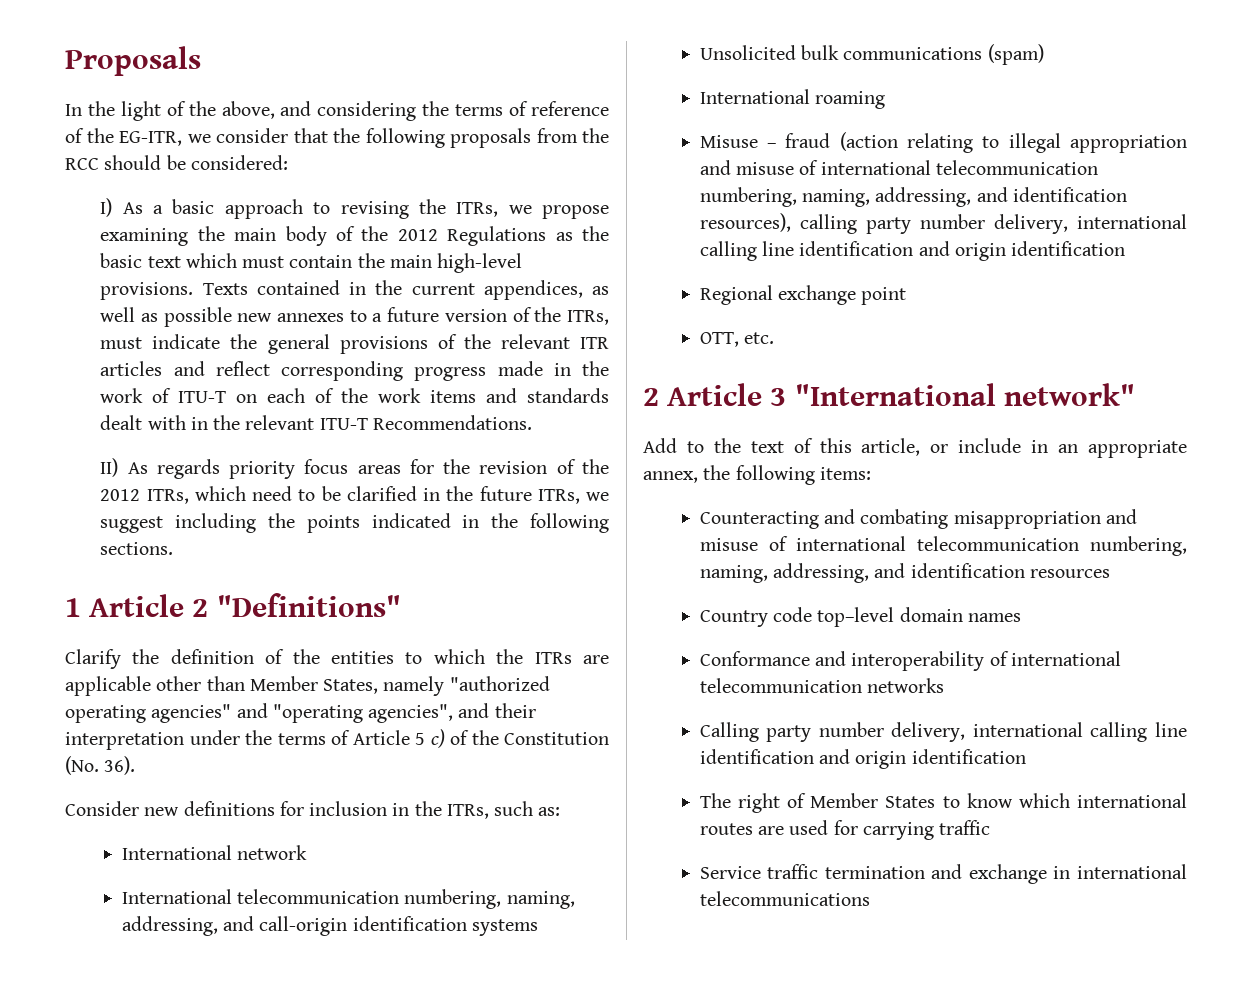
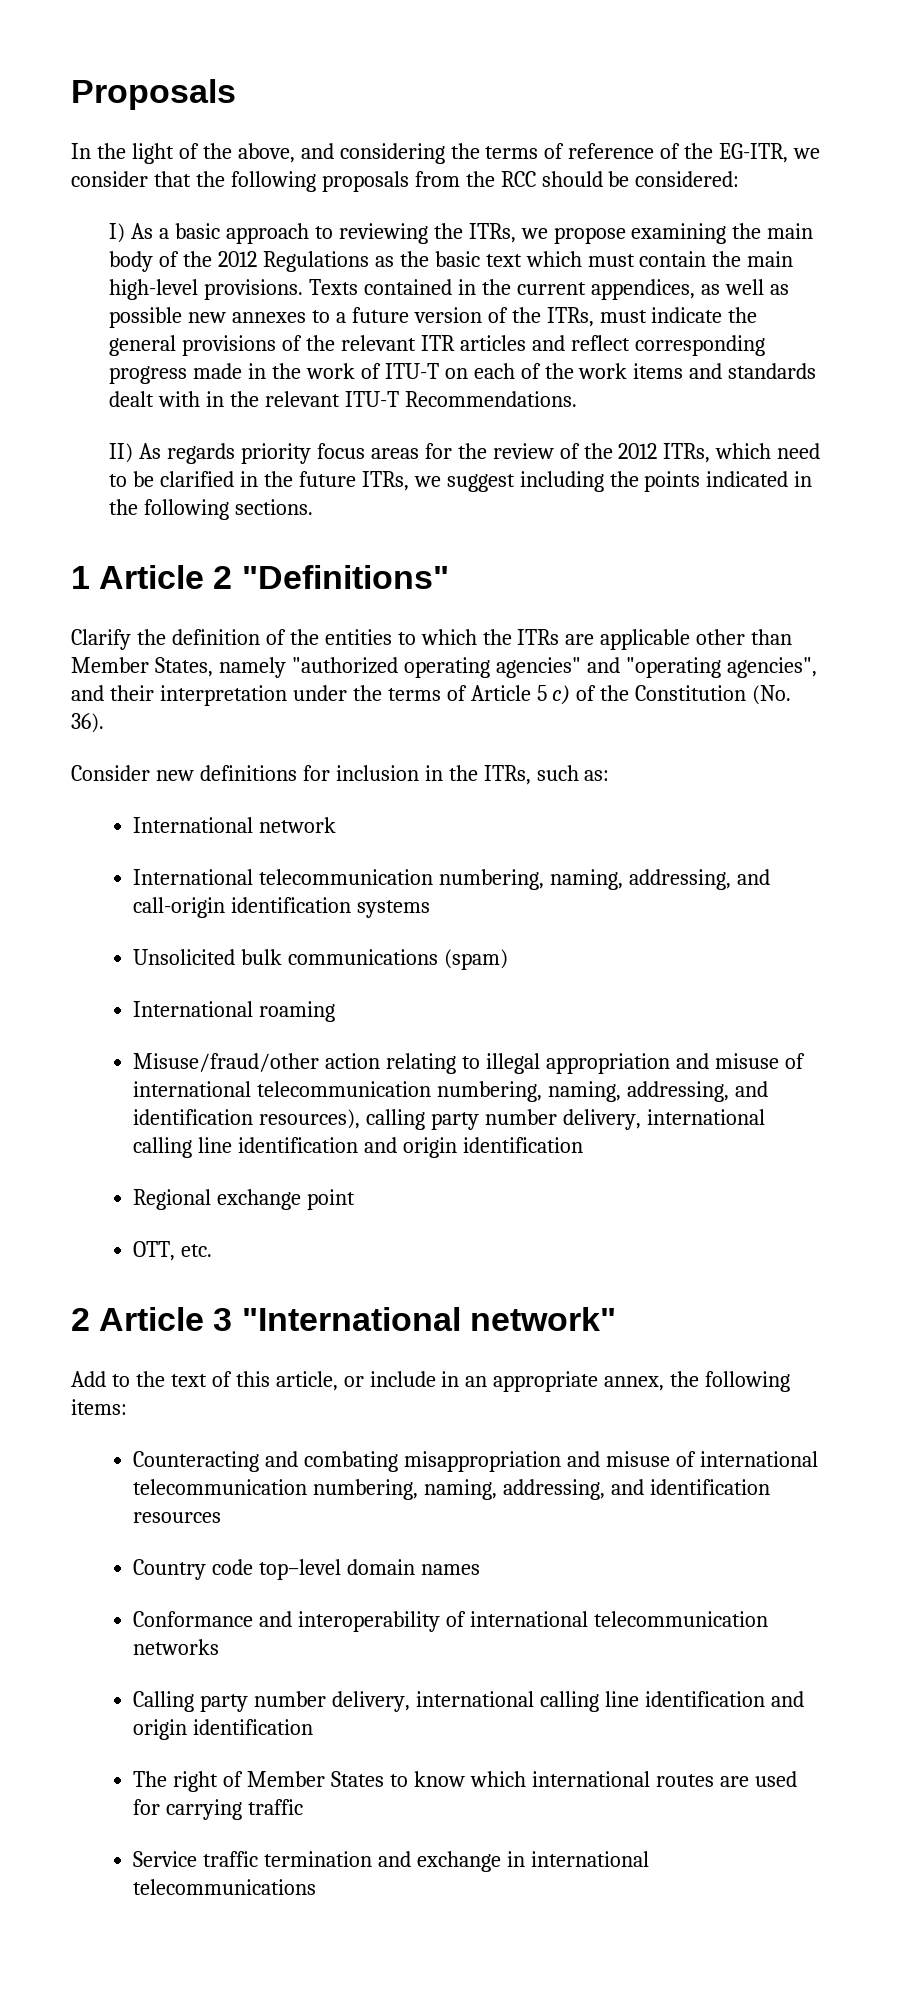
- I) As a basic approach to revising the ITRs, we propose examining the main body of the 2012 Regulations as the basic text which must contain the main high-level provisions.
+ I) As a basic approach to reviewing the ITRs, we propose examining the main body of the 2012 Regulations as the basic text which must contain the main high-level provisions.
- II) As regards priority focus areas for the revision of the 2012 ITRs, which need to be clarified in the future ITRs, we suggest including the points indicated in the following sections.
+ II) As regards priority focus areas for the review of the 2012 ITRs, which need to be clarified in the future ITRs, we suggest including the points indicated in the following sections.
- Misuse – fraud (action relating to illegal appropriation and misuse of international telecommunication numbering, naming, addressing, and identification resources), calling party number delivery, international calling line identification and origin identification
+ Misuse/fraud/other action relating to illegal appropriation and misuse of international telecommunication numbering, naming, addressing, and identification resources), calling party number delivery, international calling line identification and origin identification

